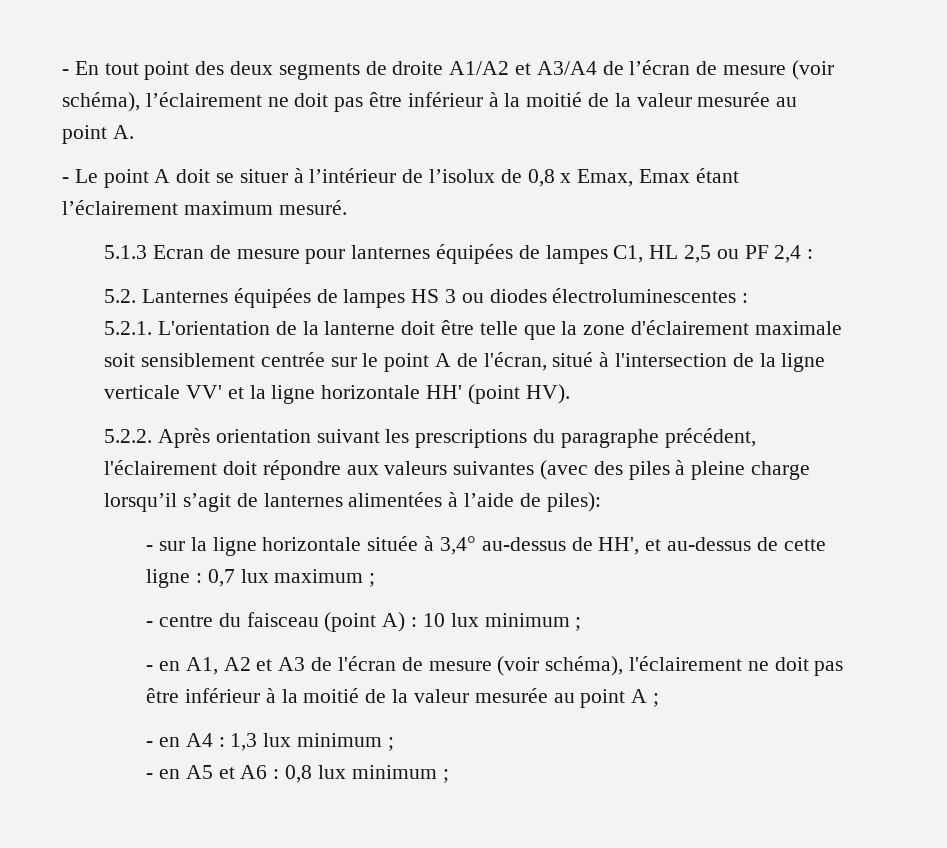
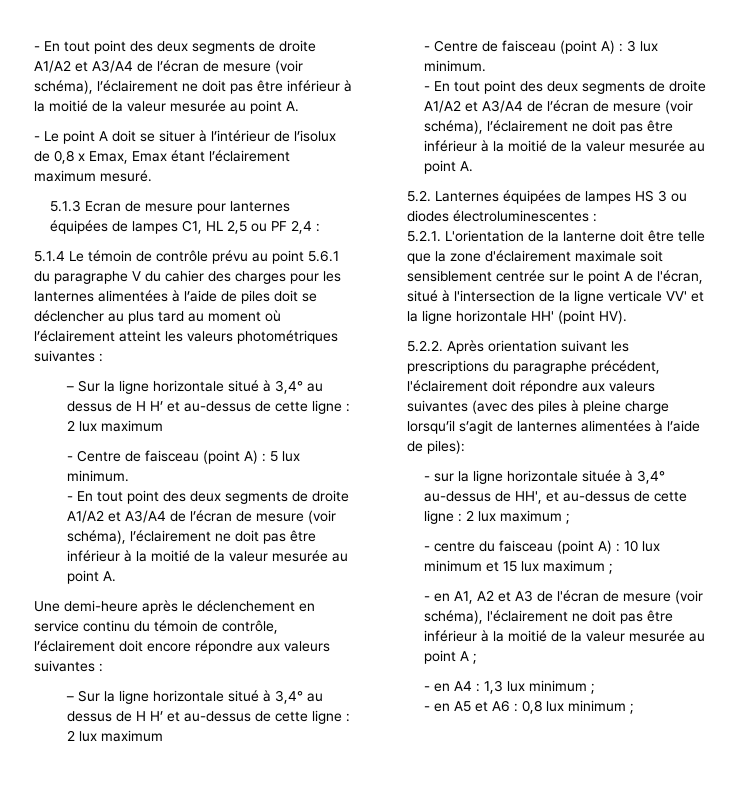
+ 5.1.4 Le témoin de contrôle prévu au point 5.6.1 du paragraphe V du cahier des charges pour les lanternes alimentées à l’aide de piles doit se déclencher au plus tard au moment où l’éclairement atteint les valeurs photométriques suivantes :
+ – Sur la ligne horizontale situé à 3,4° au dessus de H H’ et au-dessus de cette ligne : 2 lux maximum
+ - Centre de faisceau (point A) : 5 lux minimum.
+ - En tout point des deux segments de droite A1/A2 et A3/A4 de l’écran de mesure (voir schéma), l’éclairement ne doit pas être inférieur à la moitié de la valeur mesurée au point A.
+ Une demi-heure après le déclenchement en service continu du témoin de contrôle, l’éclairement doit encore répondre aux valeurs suivantes :
+ – Sur la ligne horizontale situé à 3,4° au dessus de H H’ et au-dessus de cette ligne : 2 lux maximum
+ - Centre de faisceau (point A) : 3 lux minimum.
+ - En tout point des deux segments de droite A1/A2 et A3/A4 de l’écran de mesure (voir schéma), l’éclairement ne doit pas être inférieur à la moitié de la valeur mesurée au point A.
- - sur la ligne horizontale située à 3,4° au-dessus de HH', et au-dessus de cette ligne : 0,7 lux maximum ;
+ - sur la ligne horizontale située à 3,4° au-dessus de HH', et au-dessus de cette ligne : 2 lux maximum ;
- - centre du faisceau (point A) : 10 lux minimum ;
+ - centre du faisceau (point A) : 10 lux minimum et 15 lux maximum ;

